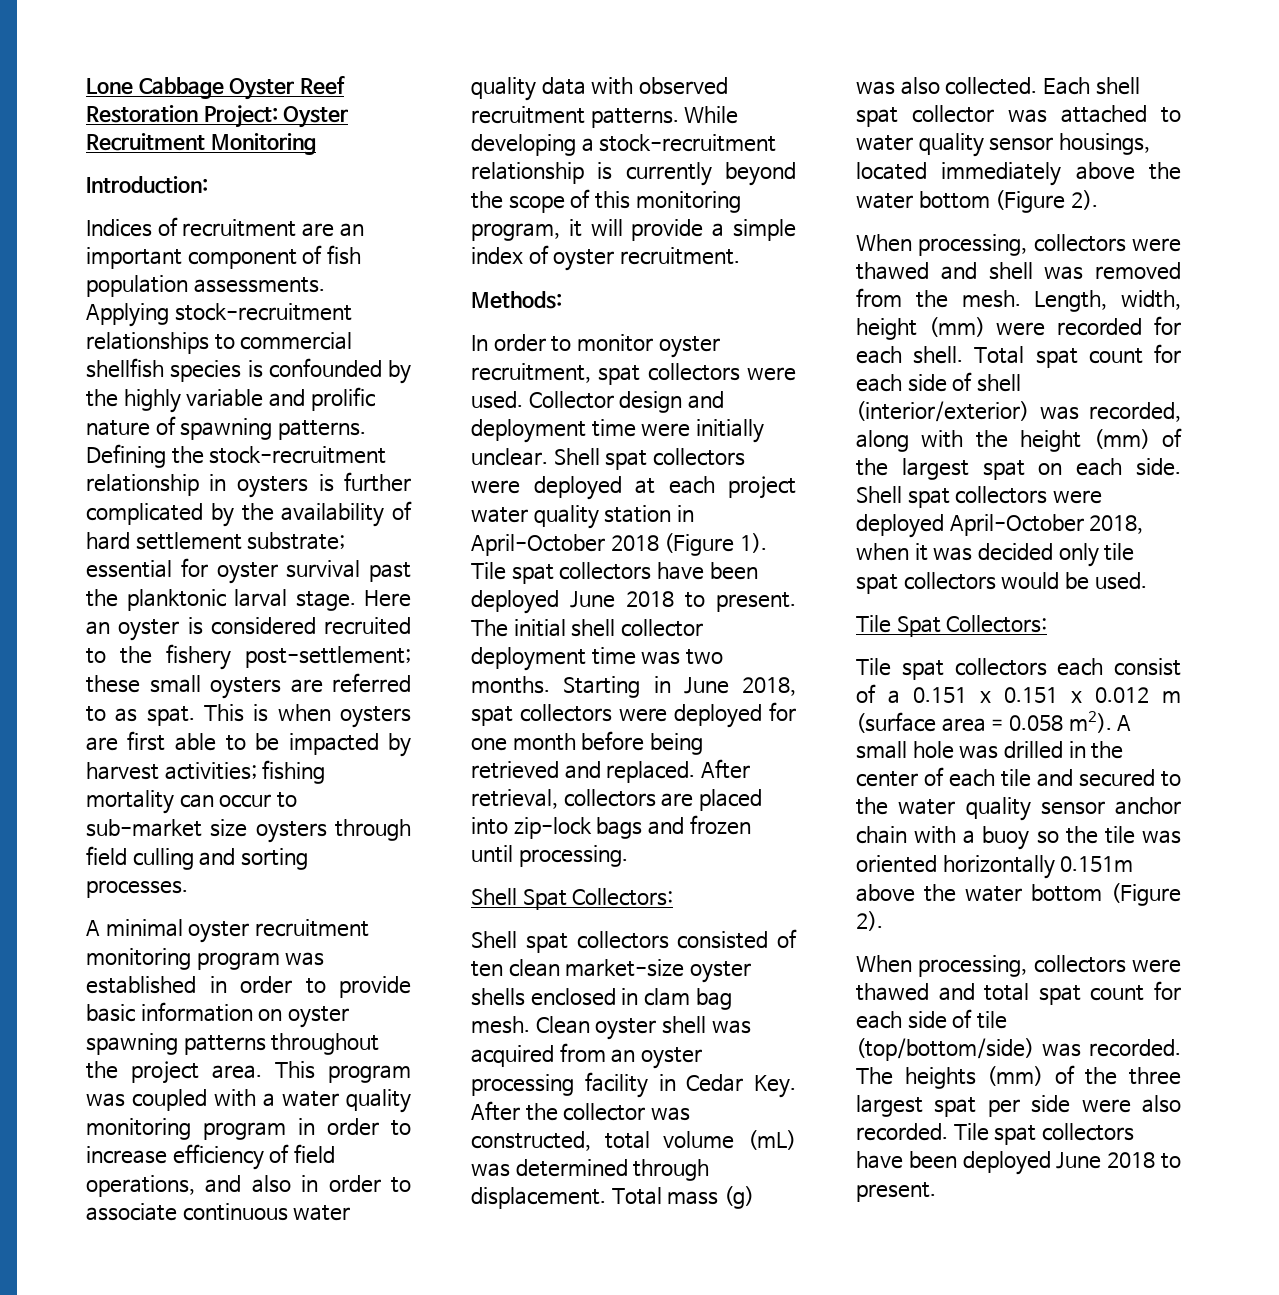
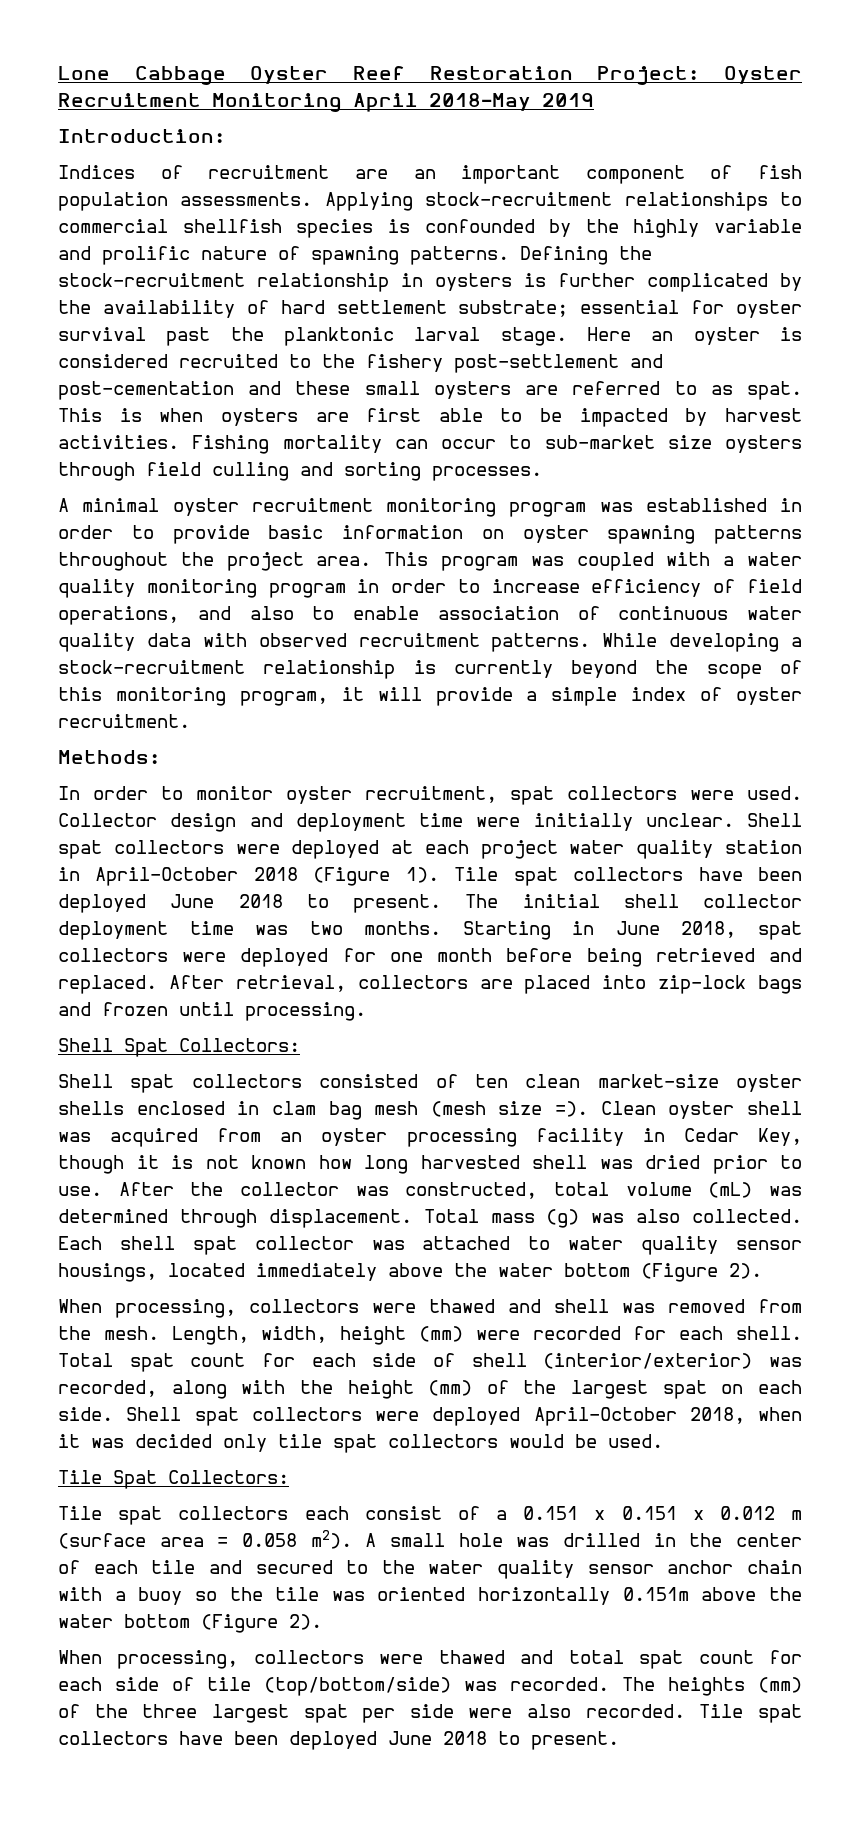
- Lone Cabbage Oyster Reef Restoration Project: Oyster Recruitment Monitoring
+ Lone Cabbage Oyster Reef Restoration Project: Oyster Recruitment Monitoring April 2018-May 2019
- Here an oyster is considered recruited to the fishery post-settlement; these small oysters are referred to as spat.
+ Here an oyster is considered recruited to the fishery post-settlement and post-cementation and these small oysters are referred to as spat.
- This is when oysters are first able to be impacted by harvest activities; fishing mortality can occur to sub-market size oysters through field culling and sorting processes.
+ This is when oysters are first able to be impacted by harvest activities. Fishing mortality can occur to sub-market size oysters through field culling and sorting processes.
- This program was coupled with a water quality monitoring program in order to increase efficiency of field operations, and also in order to associate continuous water quality data with observed recruitment patterns.
+ This program was coupled with a water quality monitoring program in order to increase efficiency of field operations, and also to enable association of continuous water quality data with observed recruitment patterns.
- Shell spat collectors consisted of ten clean market-size oyster shells enclosed in clam bag mesh.
+ Shell spat collectors consisted of ten clean market-size oyster shells enclosed in clam bag mesh (mesh size =).
- Clean oyster shell was acquired from an oyster processing facility in Cedar Key. After the collector was constructed, total volume (mL) was determined through displacement.
+ Clean oyster shell was acquired from an oyster processing facility in Cedar Key, though it is not known how long harvested shell was dried prior to use. After the collector was constructed, total volume (mL) was determined through displacement.

